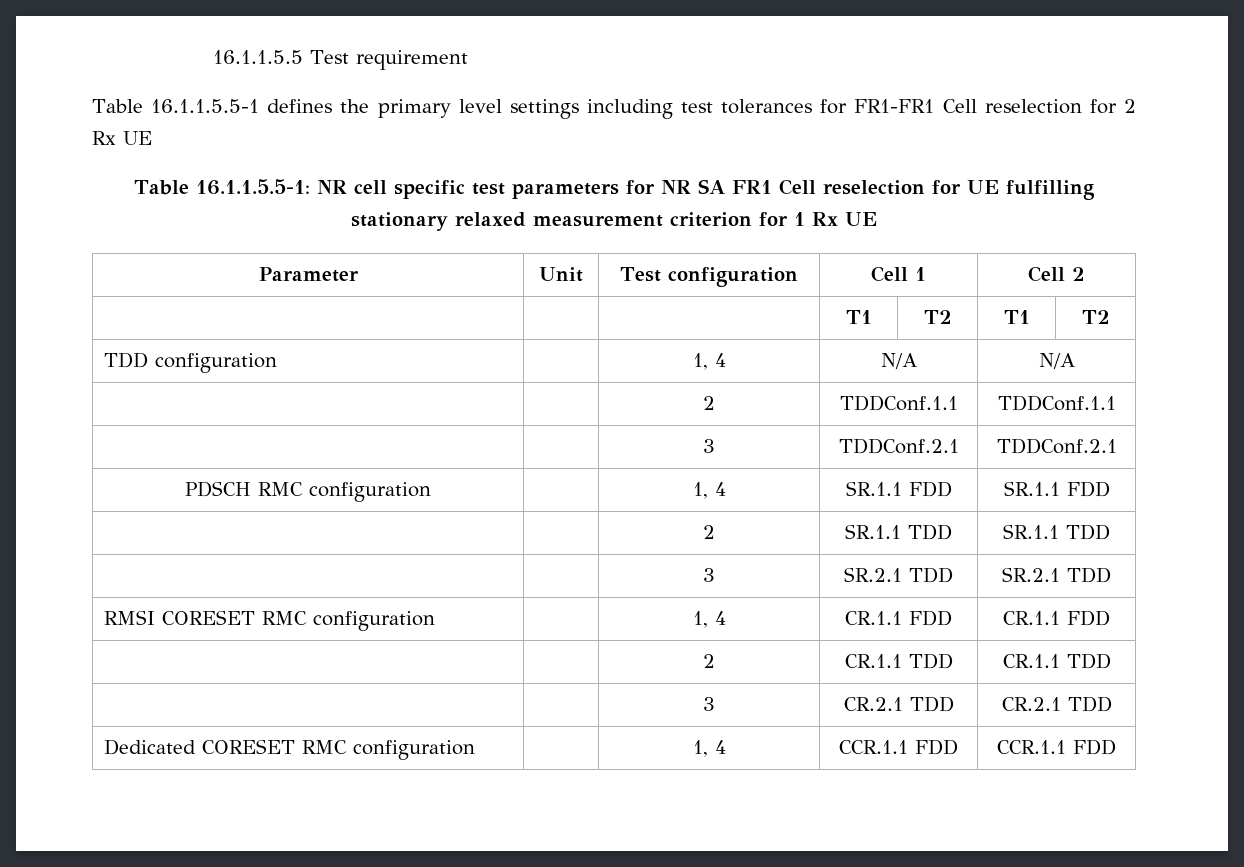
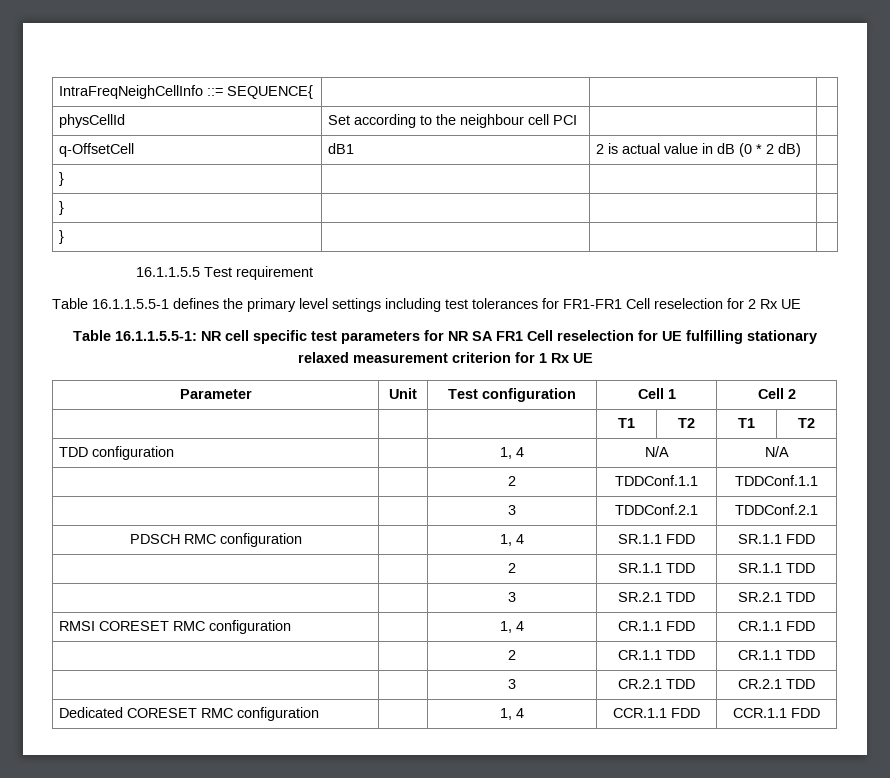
+ IntraFreqNeighCellInfo ::= SEQUENCE{ | | |
+ physCellId | Set according to the neighbour cell PCI | |
+ q-OffsetCell | dB1 | 2 is actual value in dB (0 * 2 dB) |
+ } | | |
+ } | | |
+ } | | |

